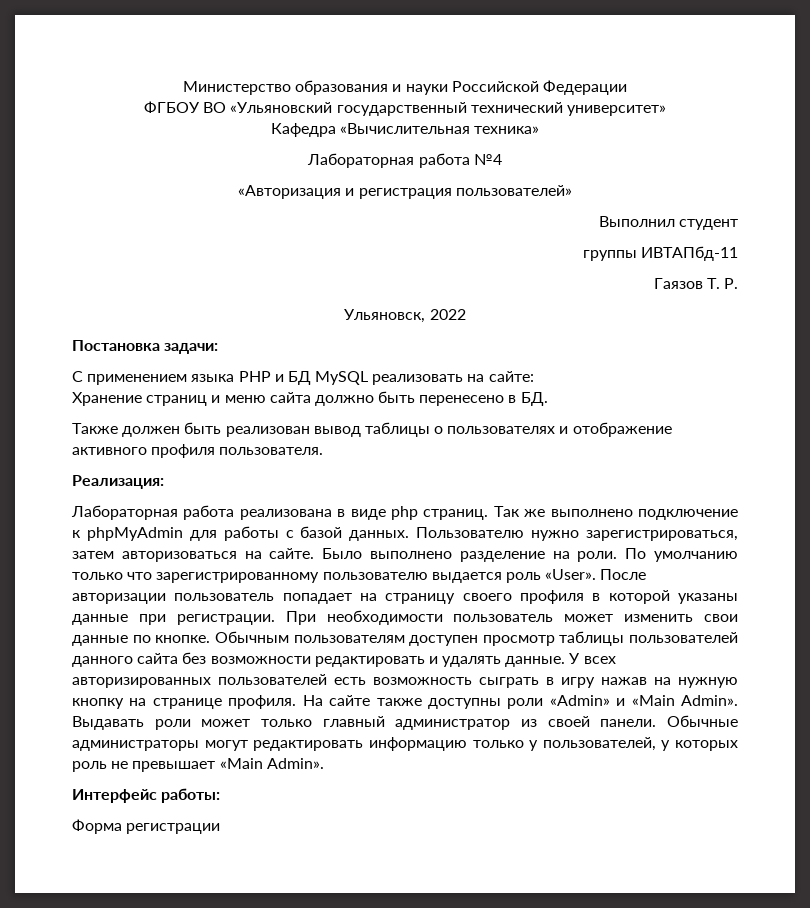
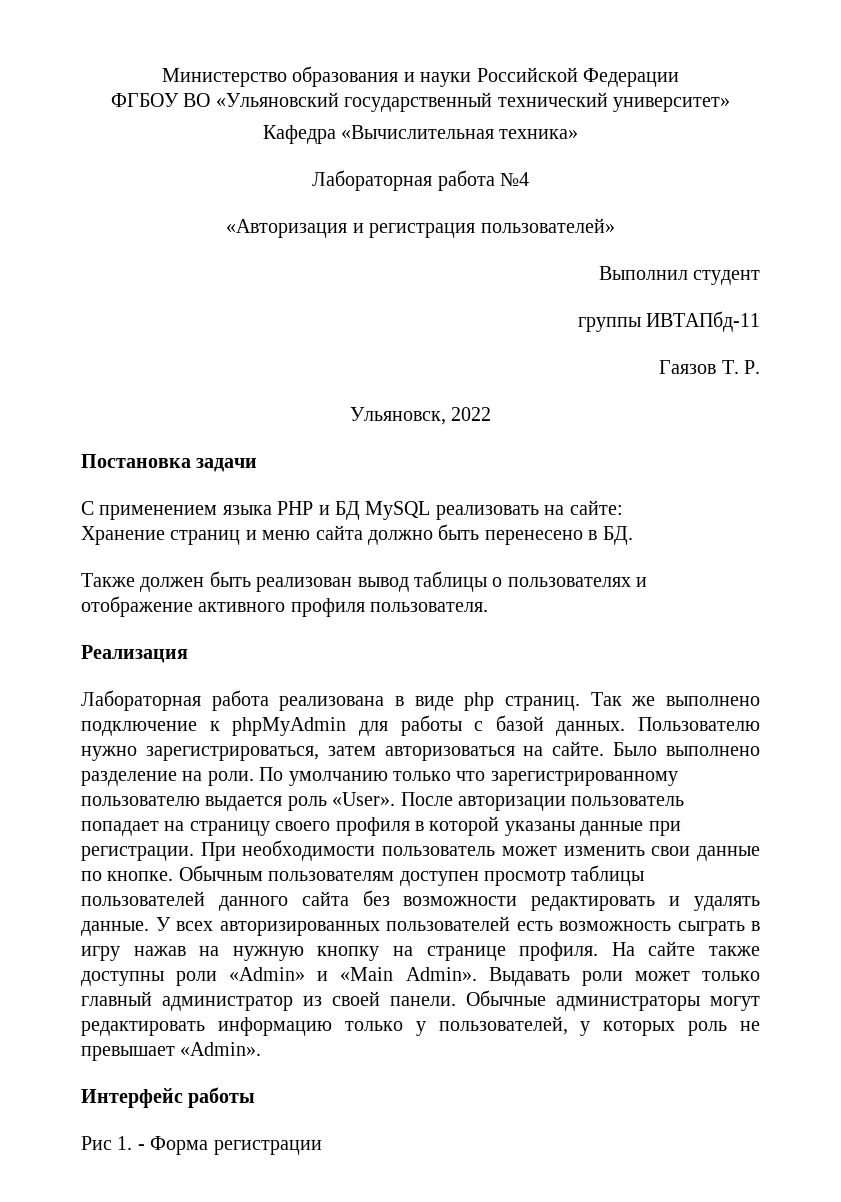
- Постановка задачи:
+ Постановка задачи
- Реализация:
+ Реализация
- Обычные администраторы могут редактировать информацию только у пользователей, у которых роль не превышает «Main Admin».
+ Обычные администраторы могут редактировать информацию только у пользователей, у которых роль не превышает «Admin».
- Интерфейс работы:
- Форма регистрации
+ Интерфейс работы
+ Рис 1. - Форма регистрации

